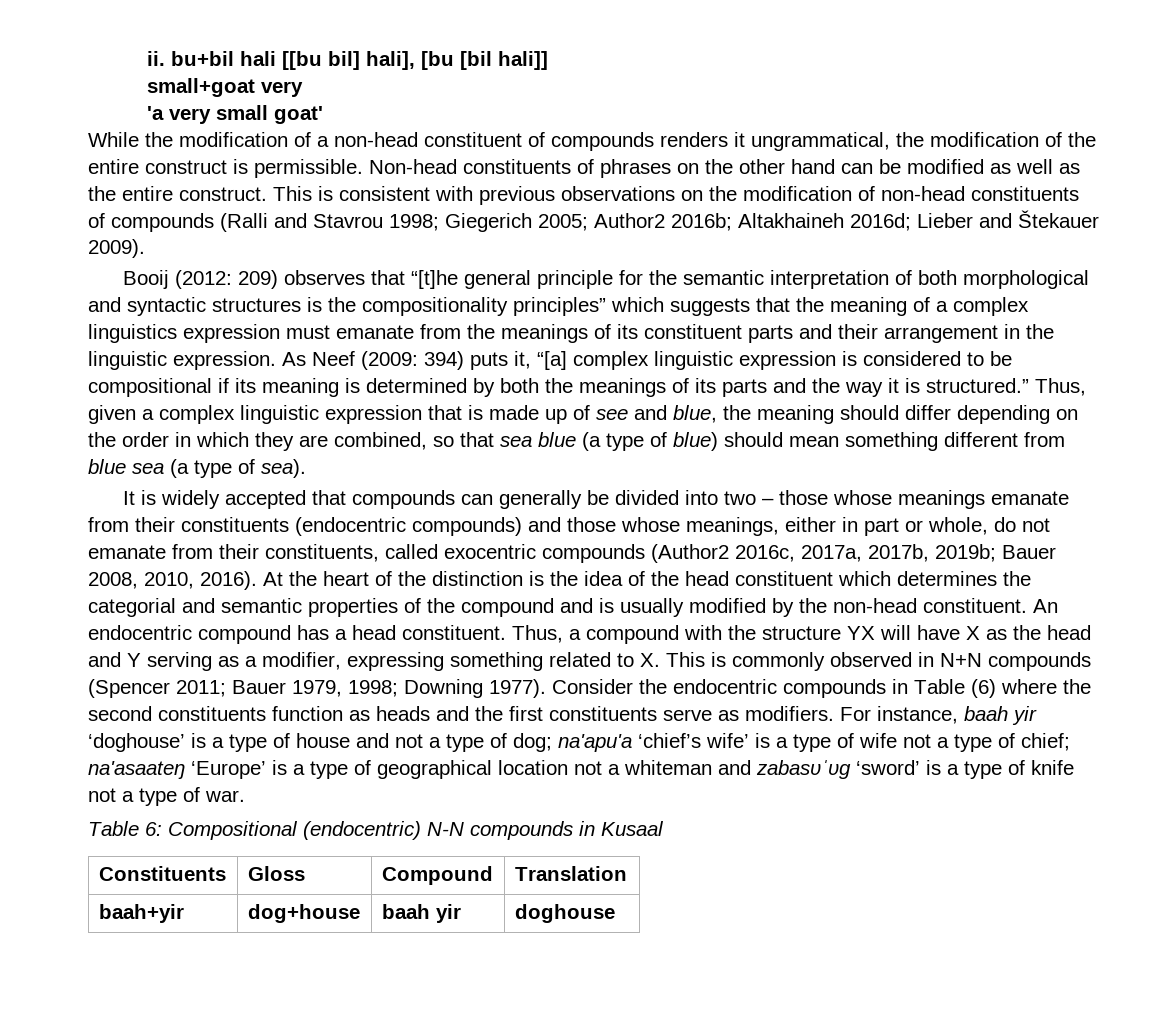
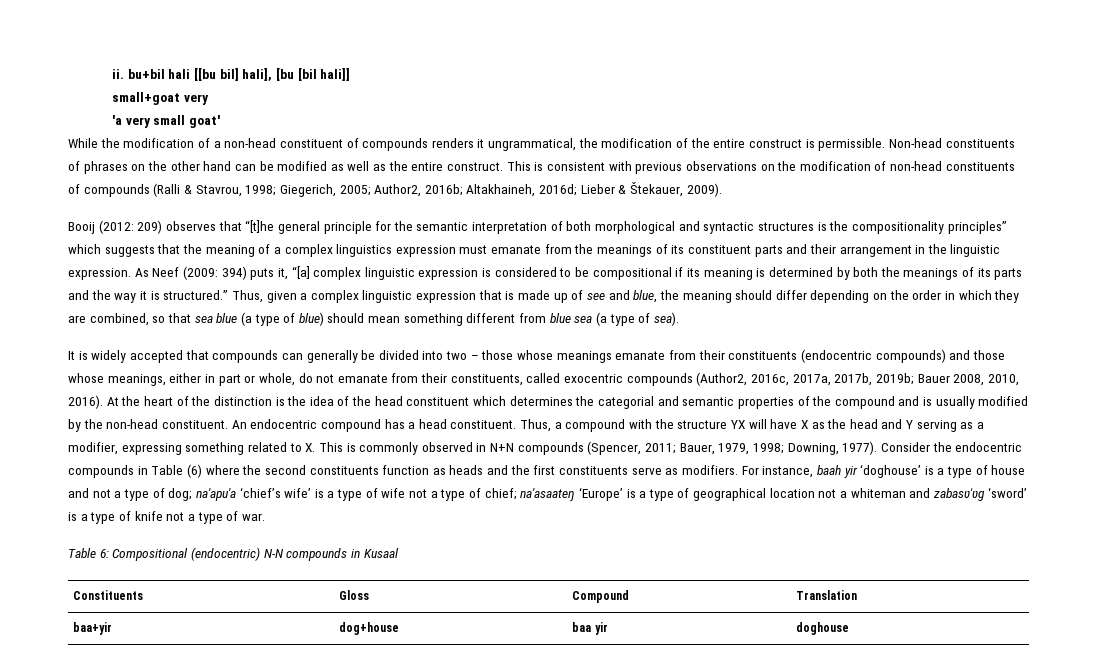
- This is consistent with previous observations on the modification of non-head constituents of compounds (Ralli and Stavrou 1998; Giegerich 2005; Author2 2016b; Altakhaineh 2016d; Lieber and Štekauer 2009).
+ This is consistent with previous observations on the modification of non-head constituents of compounds (Ralli & Stavrou, 1998; Giegerich, 2005; Author2, 2016b; Altakhaineh, 2016d; Lieber & Štekauer, 2009).
- It is widely accepted that compounds can generally be divided into two – those whose meanings emanate from their constituents (endocentric compounds) and those whose meanings, either in part or whole, do not emanate from their constituents, called exocentric compounds (Author2 2016c, 2017a, 2017b, 2019b; Bauer 2008, 2010, 2016).
+ It is widely accepted that compounds can generally be divided into two – those whose meanings emanate from their constituents (endocentric compounds) and those whose meanings, either in part or whole, do not emanate from their constituents, called exocentric compounds (Author2, 2016c, 2017a, 2017b, 2019b; Bauer 2008, 2010, 2016).
- Thus, a compound with the structure YX will have X as the head and Y serving as a modifier, expressing something related to X. This is commonly observed in N+N compounds (Spencer 2011; Bauer 1979, 1998; Downing 1977).
+ Thus, a compound with the structure YX will have X as the head and Y serving as a modifier, expressing something related to X. This is commonly observed in N+N compounds (Spencer, 2011; Bauer, 1979, 1998; Downing, 1977).
- baah+yir | dog+house | baah yir | doghouse
+ baa+yir | dog+house | baa yir | doghouse

